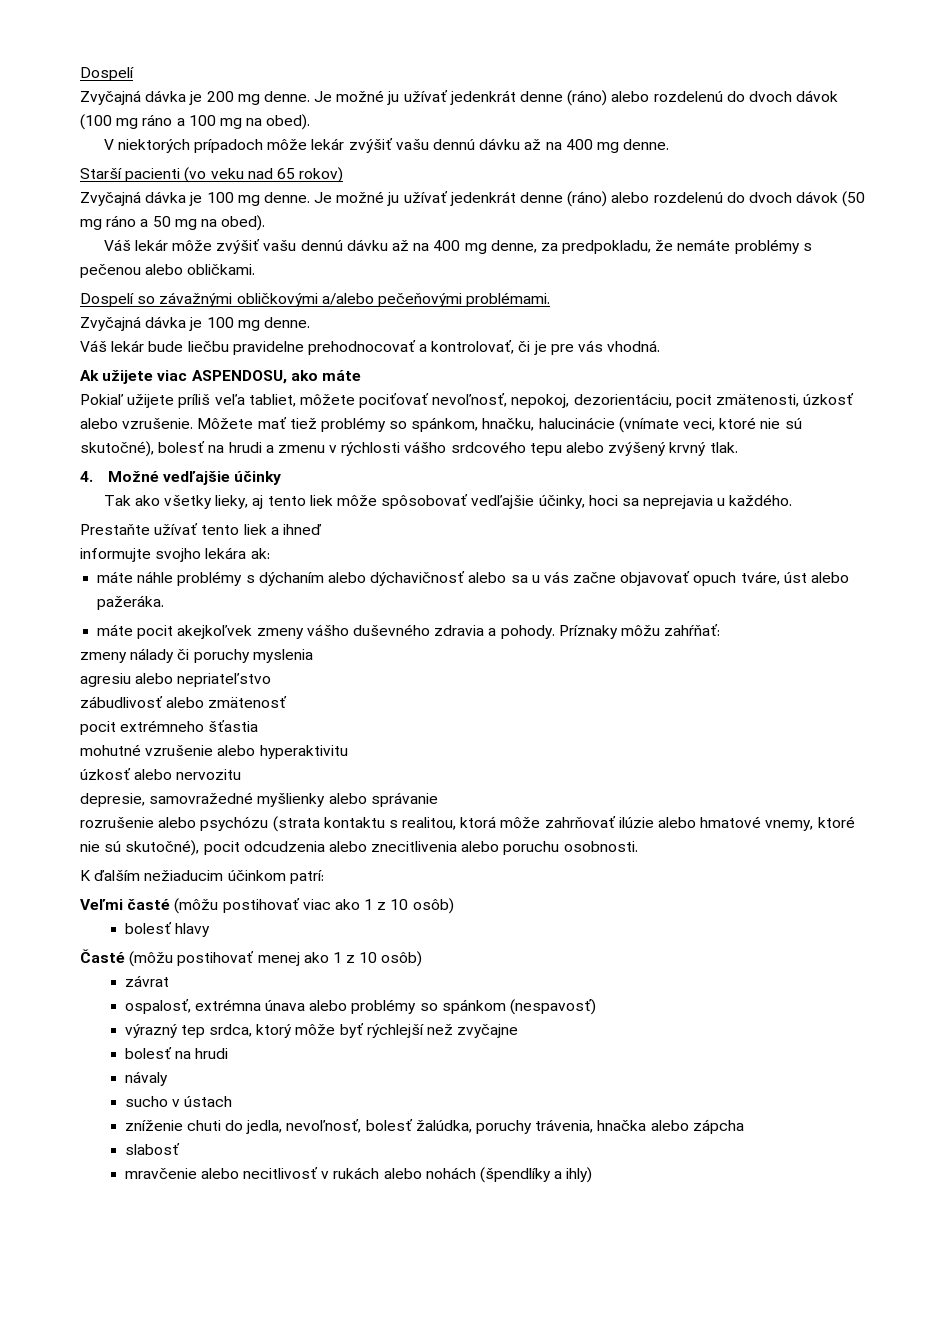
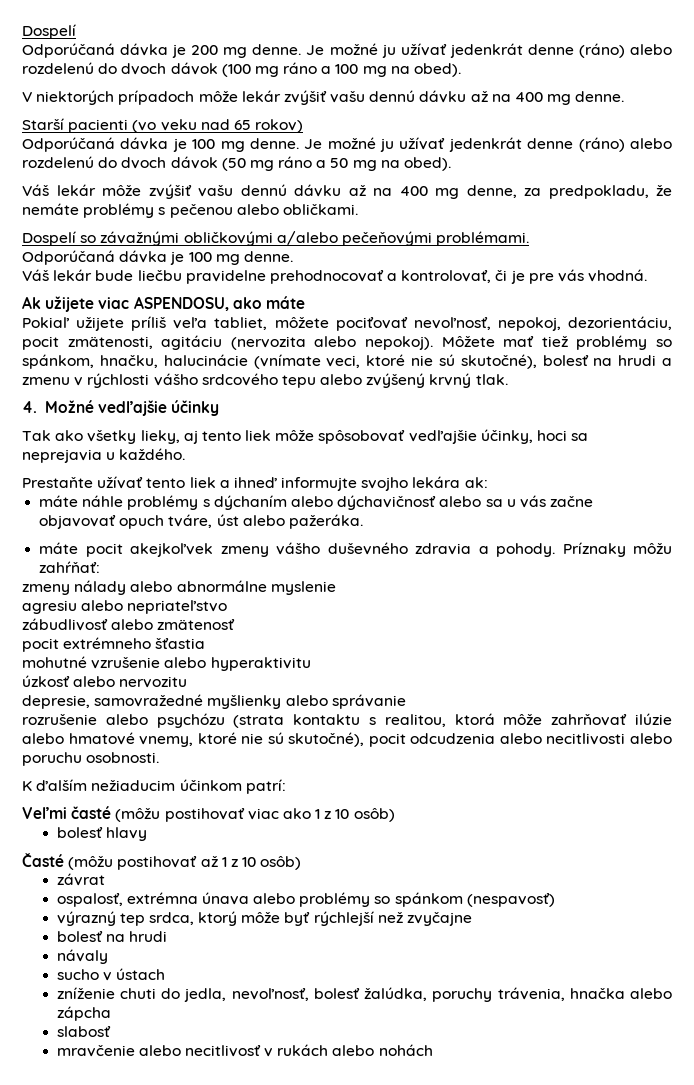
- Zvyčajná dávka je 200 mg denne.
+ Odporúčaná dávka je 200 mg denne.
  Starší pacienti (vo veku nad 65 rokov)
- Zvyčajná dávka je 100 mg denne.
+ Odporúčaná dávka je 100 mg denne.
  Dospelí so závažnými obličkovými a/alebo pečeňovými problémami.
- Zvyčajná dávka je 100 mg denne.
+ Odporúčaná dávka je 100 mg denne.
- Pokiaľ užijete príliš veľa tabliet, môžete pociťovať nevoľnosť, nepokoj, dezorientáciu, pocit zmätenosti, úzkosť alebo vzrušenie.
+ Pokiaľ užijete príliš veľa tabliet, môžete pociťovať nevoľnosť, nepokoj, dezorientáciu, pocit zmätenosti, agitáciu (nervozita alebo nepokoj).
- Prestaňte užívať tento liek a ihneď
- informujte svojho lekára ak:
+ Prestaňte užívať tento liek a ihneď informujte svojho lekára ak:
- zmeny nálady či poruchy myslenia
+ zmeny nálady alebo abnormálne myslenie
- rozrušenie alebo psychózu (strata kontaktu s realitou, ktorá môže zahrňovať ilúzie alebo hmatové vnemy, ktoré nie sú skutočné), pocit odcudzenia alebo znecitlivenia alebo poruchu osobnosti.
+ rozrušenie alebo psychózu (strata kontaktu s realitou, ktorá môže zahrňovať ilúzie alebo hmatové vnemy, ktoré nie sú skutočné), pocit odcudzenia alebo necitlivosti alebo poruchu osobnosti.
- Časté (môžu postihovať menej ako 1 z 10 osôb)
+ Časté (môžu postihovať až 1 z 10 osôb)
- mravčenie alebo necitlivosť v rukách alebo nohách (špendlíky a ihly)
+ mravčenie alebo necitlivosť v rukách alebo nohách

